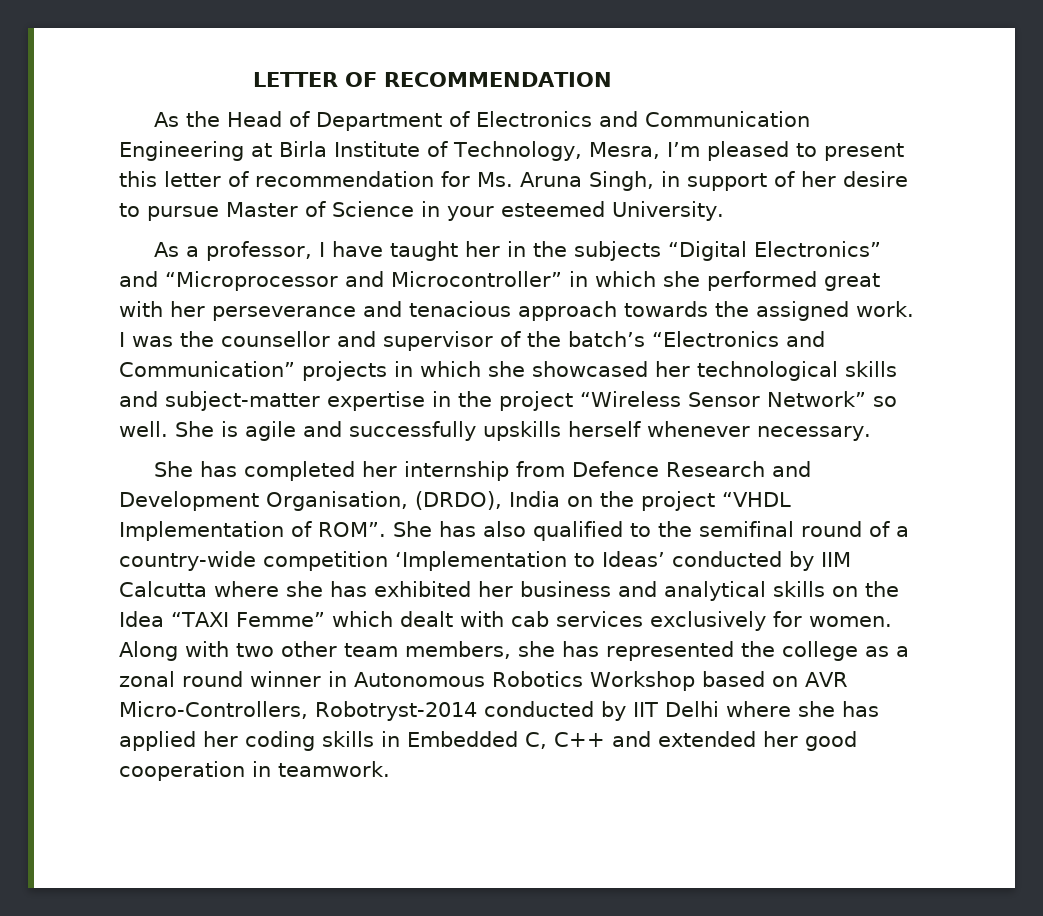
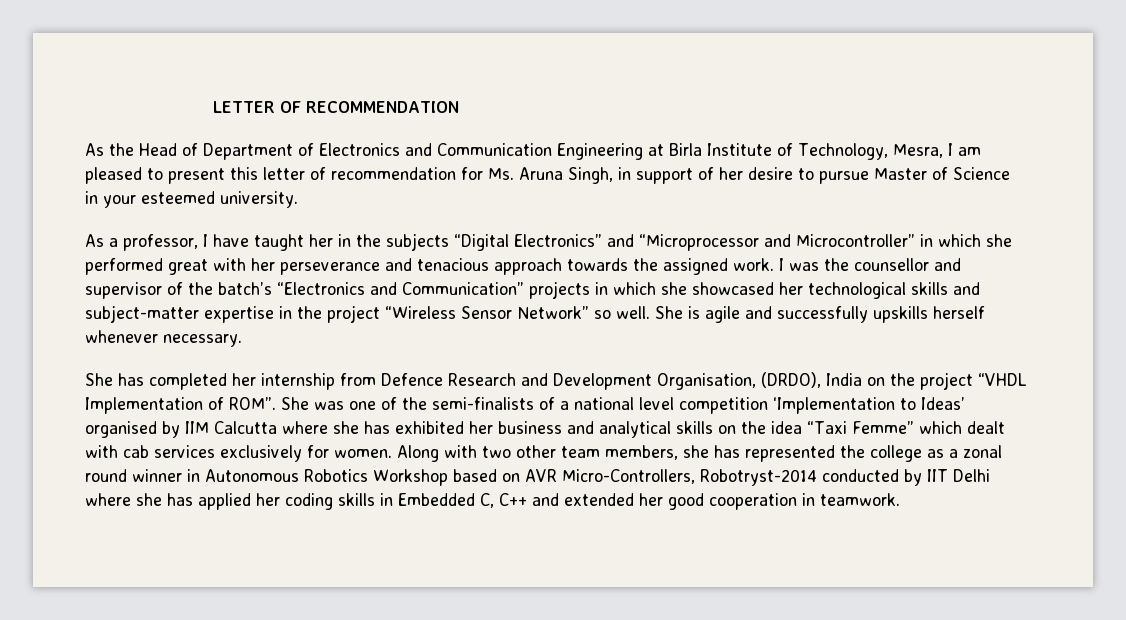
- As the Head of Department of Electronics and Communication Engineering at Birla Institute of Technology, Mesra, I’m pleased to present this letter of recommendation for Ms. Aruna Singh, in support of her desire to pursue Master of Science in your esteemed University.
+ As the Head of Department of Electronics and Communication Engineering at Birla Institute of Technology, Mesra, I am pleased to present this letter of recommendation for Ms. Aruna Singh, in support of her desire to pursue Master of Science in your esteemed university.
- She has also qualified to the semifinal round of a country-wide competition ‘Implementation to Ideas’ conducted by IIM Calcutta where she has exhibited her business and analytical skills on the Idea “TAXI Femme” which dealt with cab services exclusively for women.
+ She was one of the semi-finalists of a national level competition ‘Implementation to Ideas’ organised by IIM Calcutta where she has exhibited her business and analytical skills on the idea “Taxi Femme” which dealt with cab services exclusively for women.

